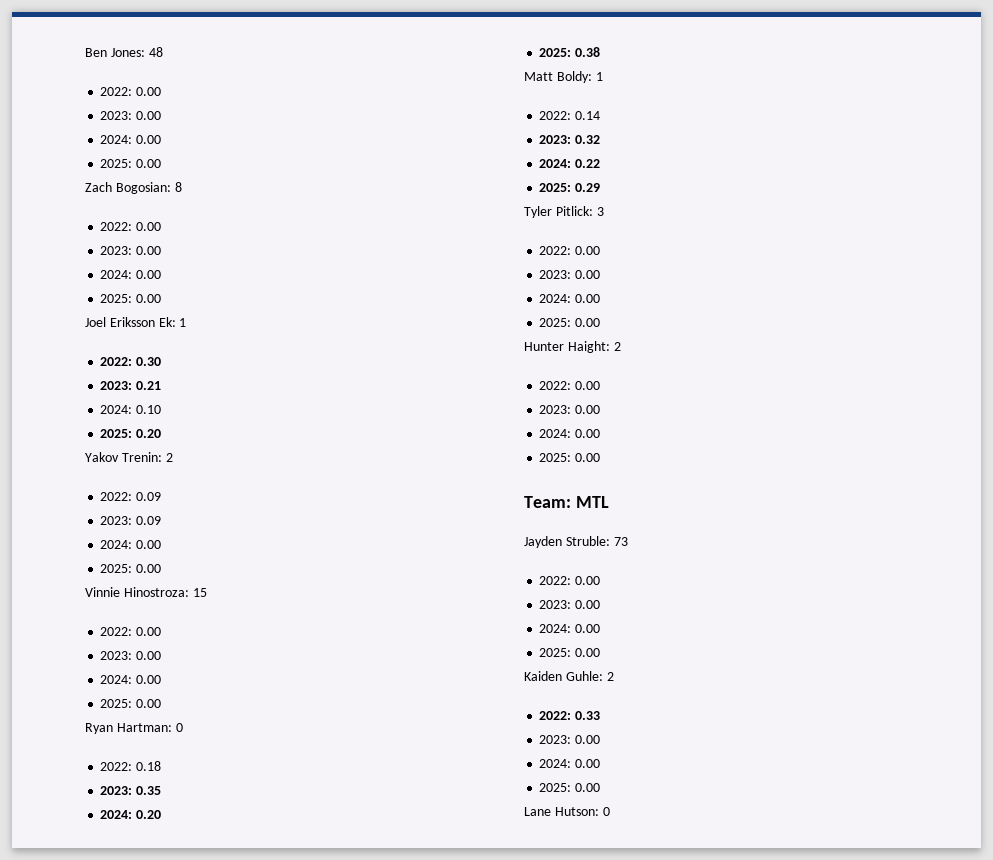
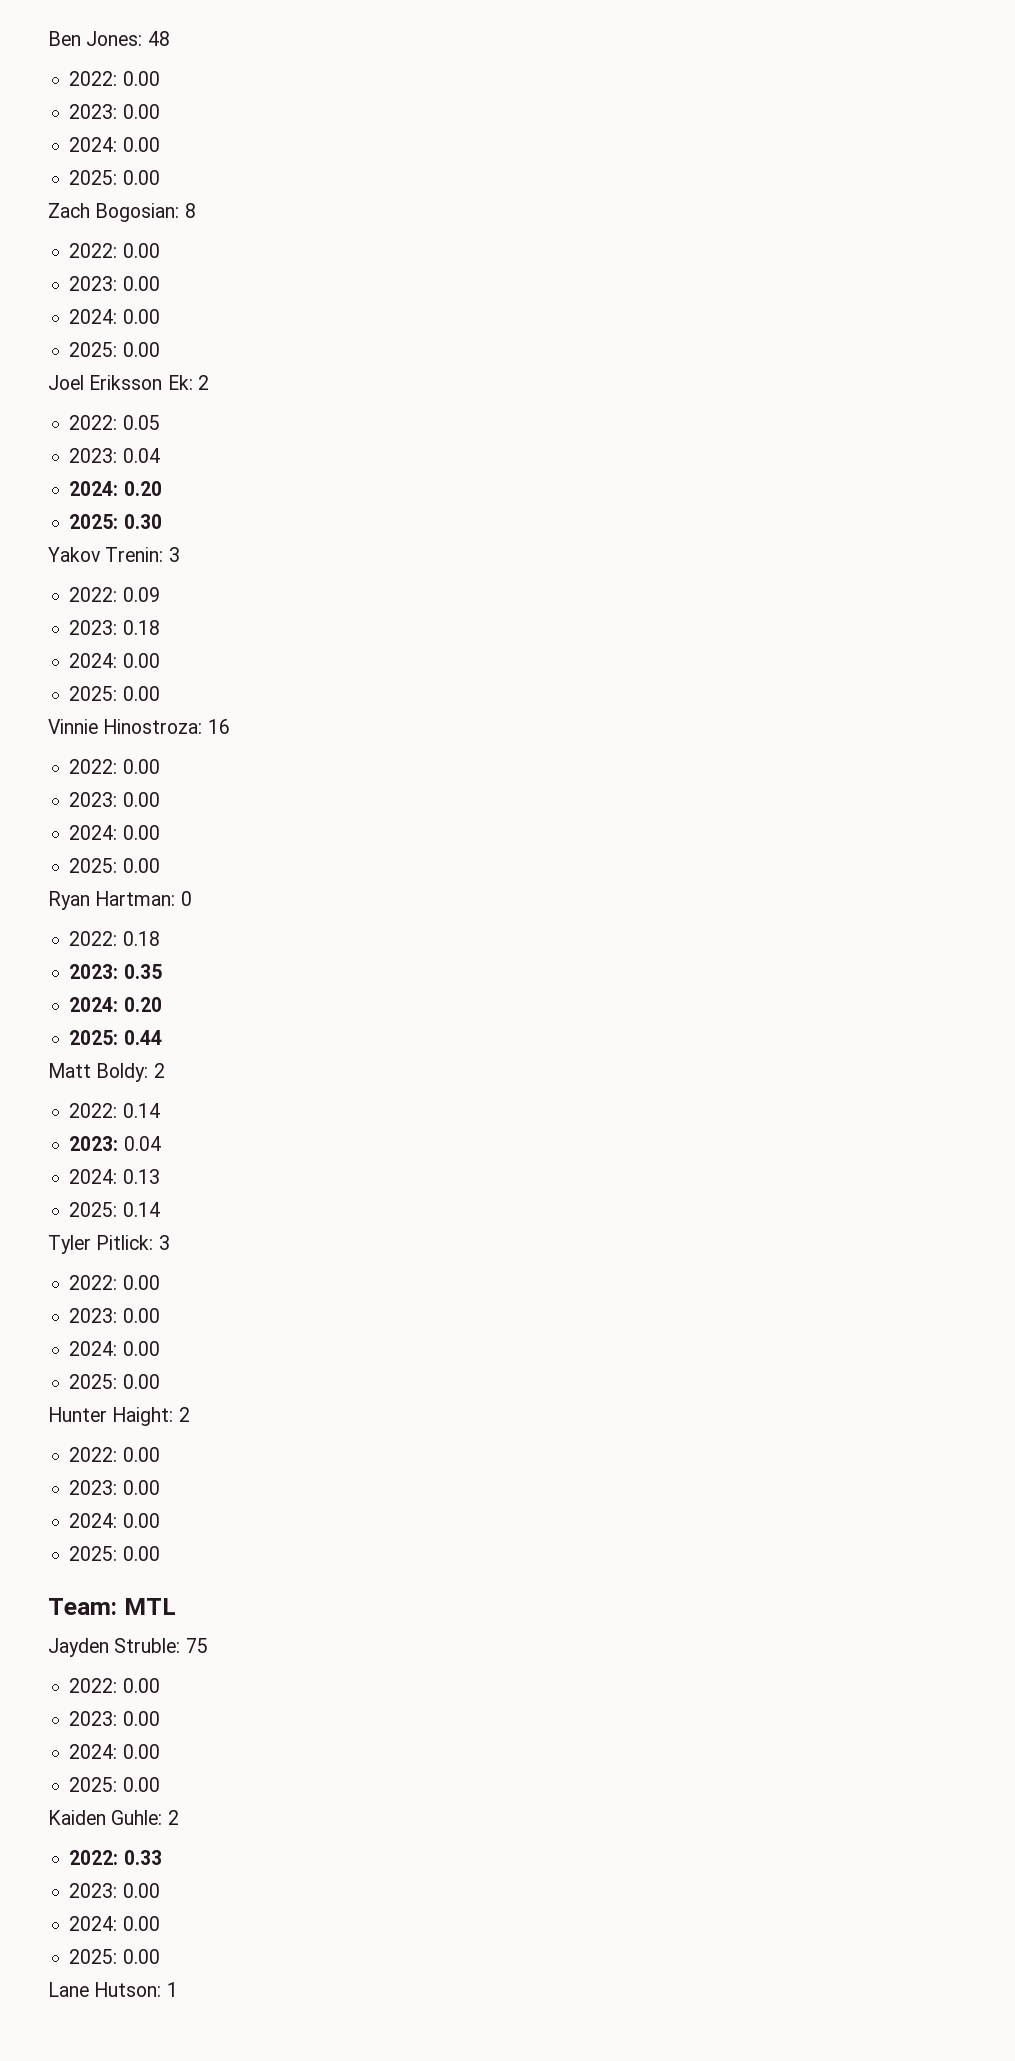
- Joel Eriksson Ek: 1
- 2022: 0.30
- 2023: 0.21
- 2024: 0.10
- 2025: 0.20
+ Joel Eriksson Ek: 2
+ 2022: 0.05
+ 2023: 0.04
+ 2024: 0.20
+ 2025: 0.30
- Yakov Trenin: 2
+ Yakov Trenin: 3
- 2023: 0.09
+ 2023: 0.18
- Vinnie Hinostroza: 15
+ Vinnie Hinostroza: 16
- 2025: 0.38
+ 2025: 0.44
- Matt Boldy: 1
+ Matt Boldy: 2
  2022: 0.14
- 2023: 0.32
- 2024: 0.22
- 2025: 0.29
+ 2023: 0.04
+ 2024: 0.13
+ 2025: 0.14
- Jayden Struble: 73
+ Jayden Struble: 75
- Lane Hutson: 0
+ Lane Hutson: 1

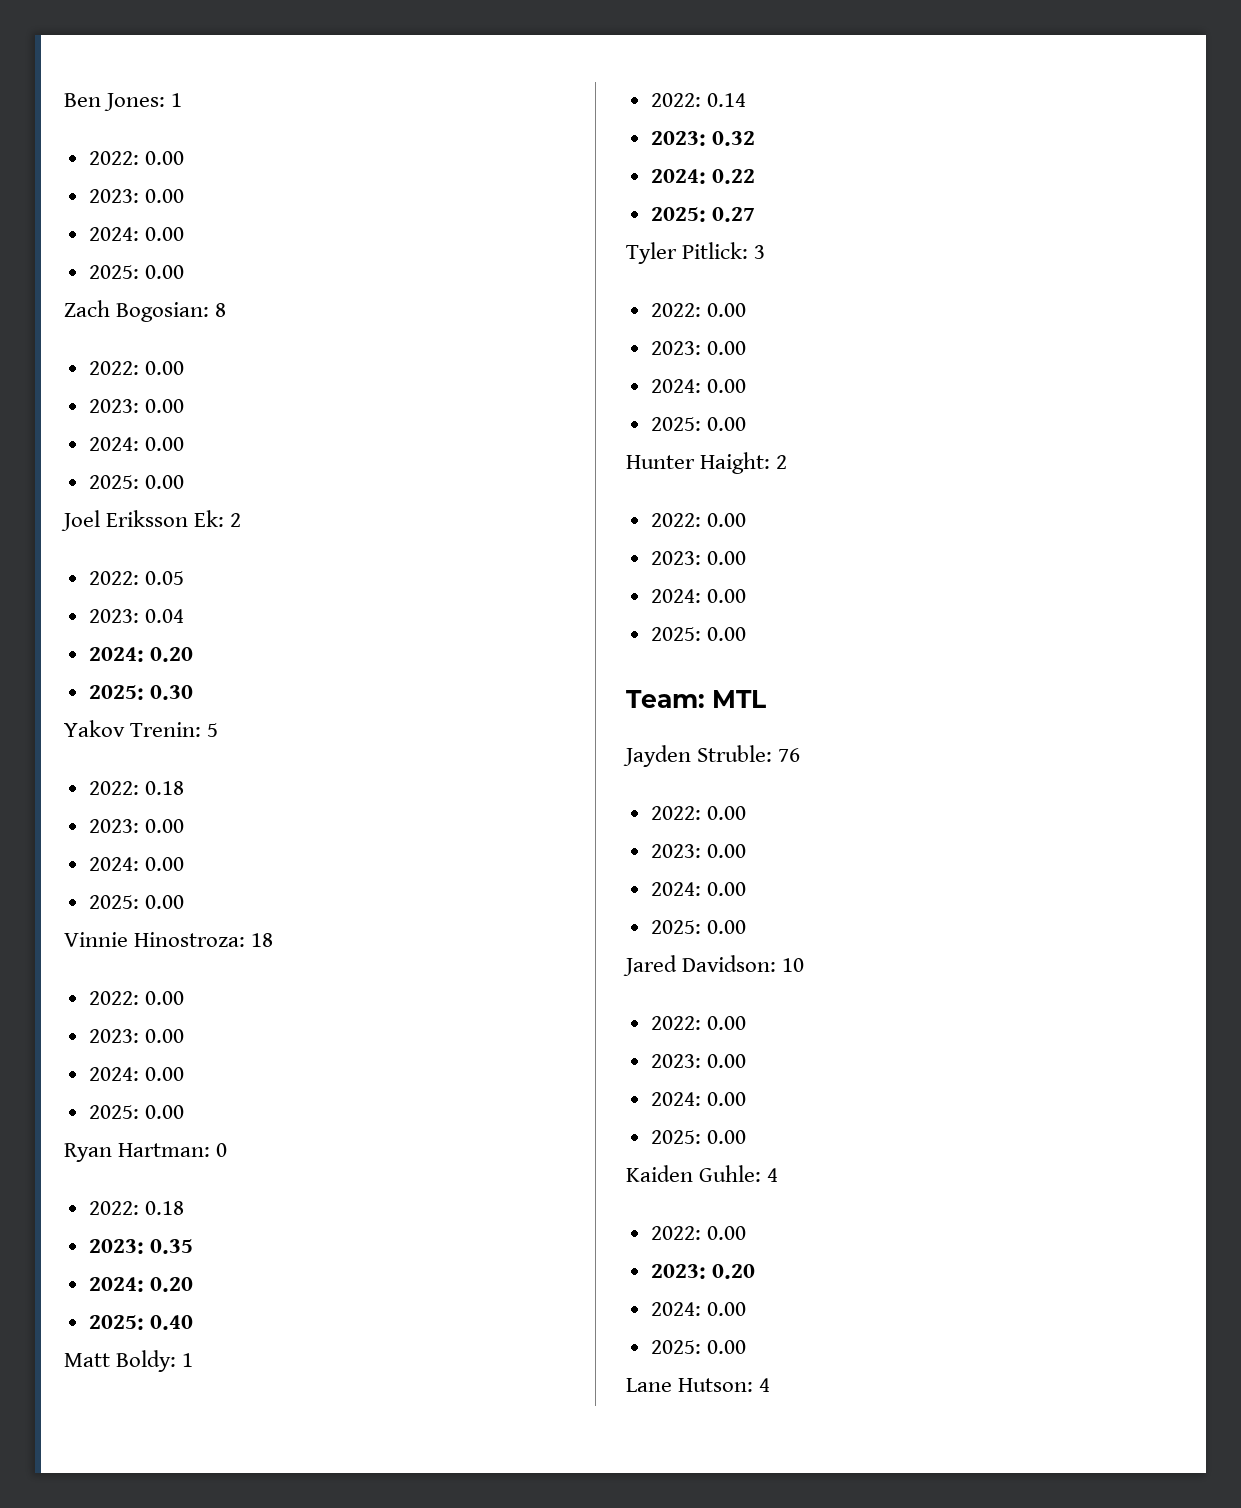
- Ben Jones: 48
+ Ben Jones: 1
- Yakov Trenin: 3
- 2022: 0.09
- 2023: 0.18
+ Yakov Trenin: 5
+ 2022: 0.18
+ 2023: 0.00
- Vinnie Hinostroza: 16
+ Vinnie Hinostroza: 18
- 2025: 0.44
+ 2025: 0.40
- Matt Boldy: 2
+ Matt Boldy: 1
  2022: 0.14
- 2023: 0.04
- 2024: 0.13
- 2025: 0.14
+ 2023: 0.32
+ 2024: 0.22
+ 2025: 0.27
- Jayden Struble: 75
+ Jayden Struble: 76
+ 2022: 0.00
+ 2023: 0.00
+ 2024: 0.00
+ 2025: 0.00
+ Jared Davidson: 10
- Kaiden Guhle: 2
- 2022: 0.33
- 2023: 0.00
+ Kaiden Guhle: 4
+ 2022: 0.00
+ 2023: 0.20
- Lane Hutson: 1
+ Lane Hutson: 4

